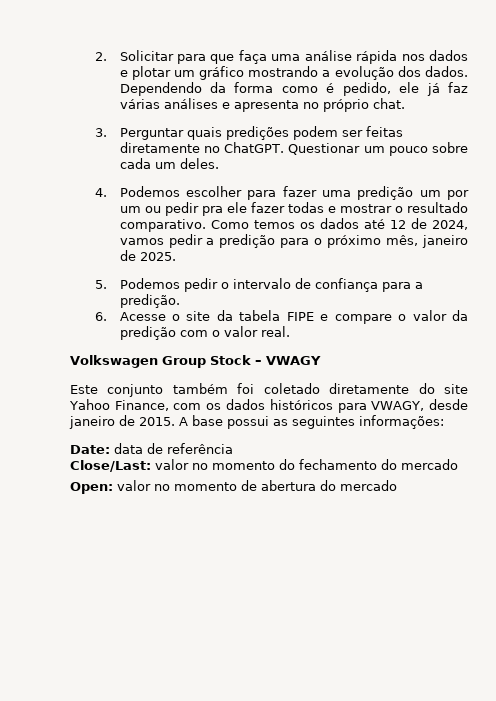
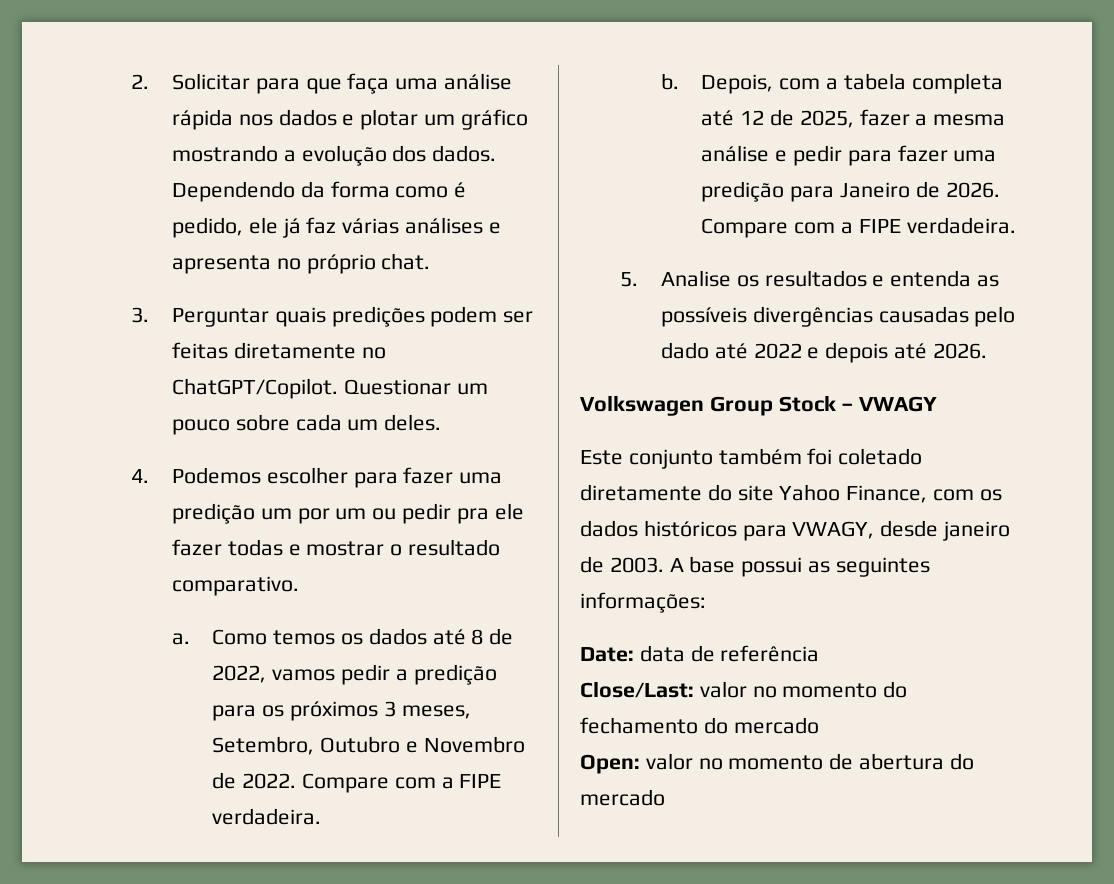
- 3. Perguntar quais predições podem ser feitas diretamente no ChatGPT.
+ 3. Perguntar quais predições podem ser feitas diretamente no ChatGPT/Copilot.
- 4. Podemos escolher para fazer uma predição um por um ou pedir pra ele fazer todas e mostrar o resultado comparativo. Como temos os dados até 12 de 2024, vamos pedir a predição para o próximo mês, janeiro de 2025.
- 5. Podemos pedir o intervalo de confiança para a predição.
- 6. Acesse o site da tabela FIPE e compare o valor da predição com o valor real.
+ 4. Podemos escolher para fazer uma predição um por um ou pedir pra ele fazer todas e mostrar o resultado comparativo.
+ a. Como temos os dados até 8 de 2022, vamos pedir a predição para os próximos 3 meses, Setembro, Outubro e Novembro de 2022. Compare com a FIPE verdadeira.
+ b. Depois, com a tabela completa até 12 de 2025, fazer a mesma análise e pedir para fazer uma predição para Janeiro de 2026. Compare com a FIPE verdadeira.
+ 5. Analise os resultados e entenda as possíveis divergências causadas pelo dado até 2022 e depois até 2026.
- Este conjunto também foi coletado diretamente do site Yahoo Finance, com os dados históricos para VWAGY, desde janeiro de 2015.
+ Este conjunto também foi coletado diretamente do site Yahoo Finance, com os dados históricos para VWAGY, desde janeiro de 2003.

